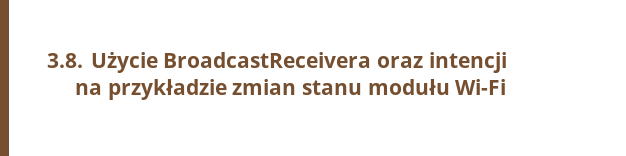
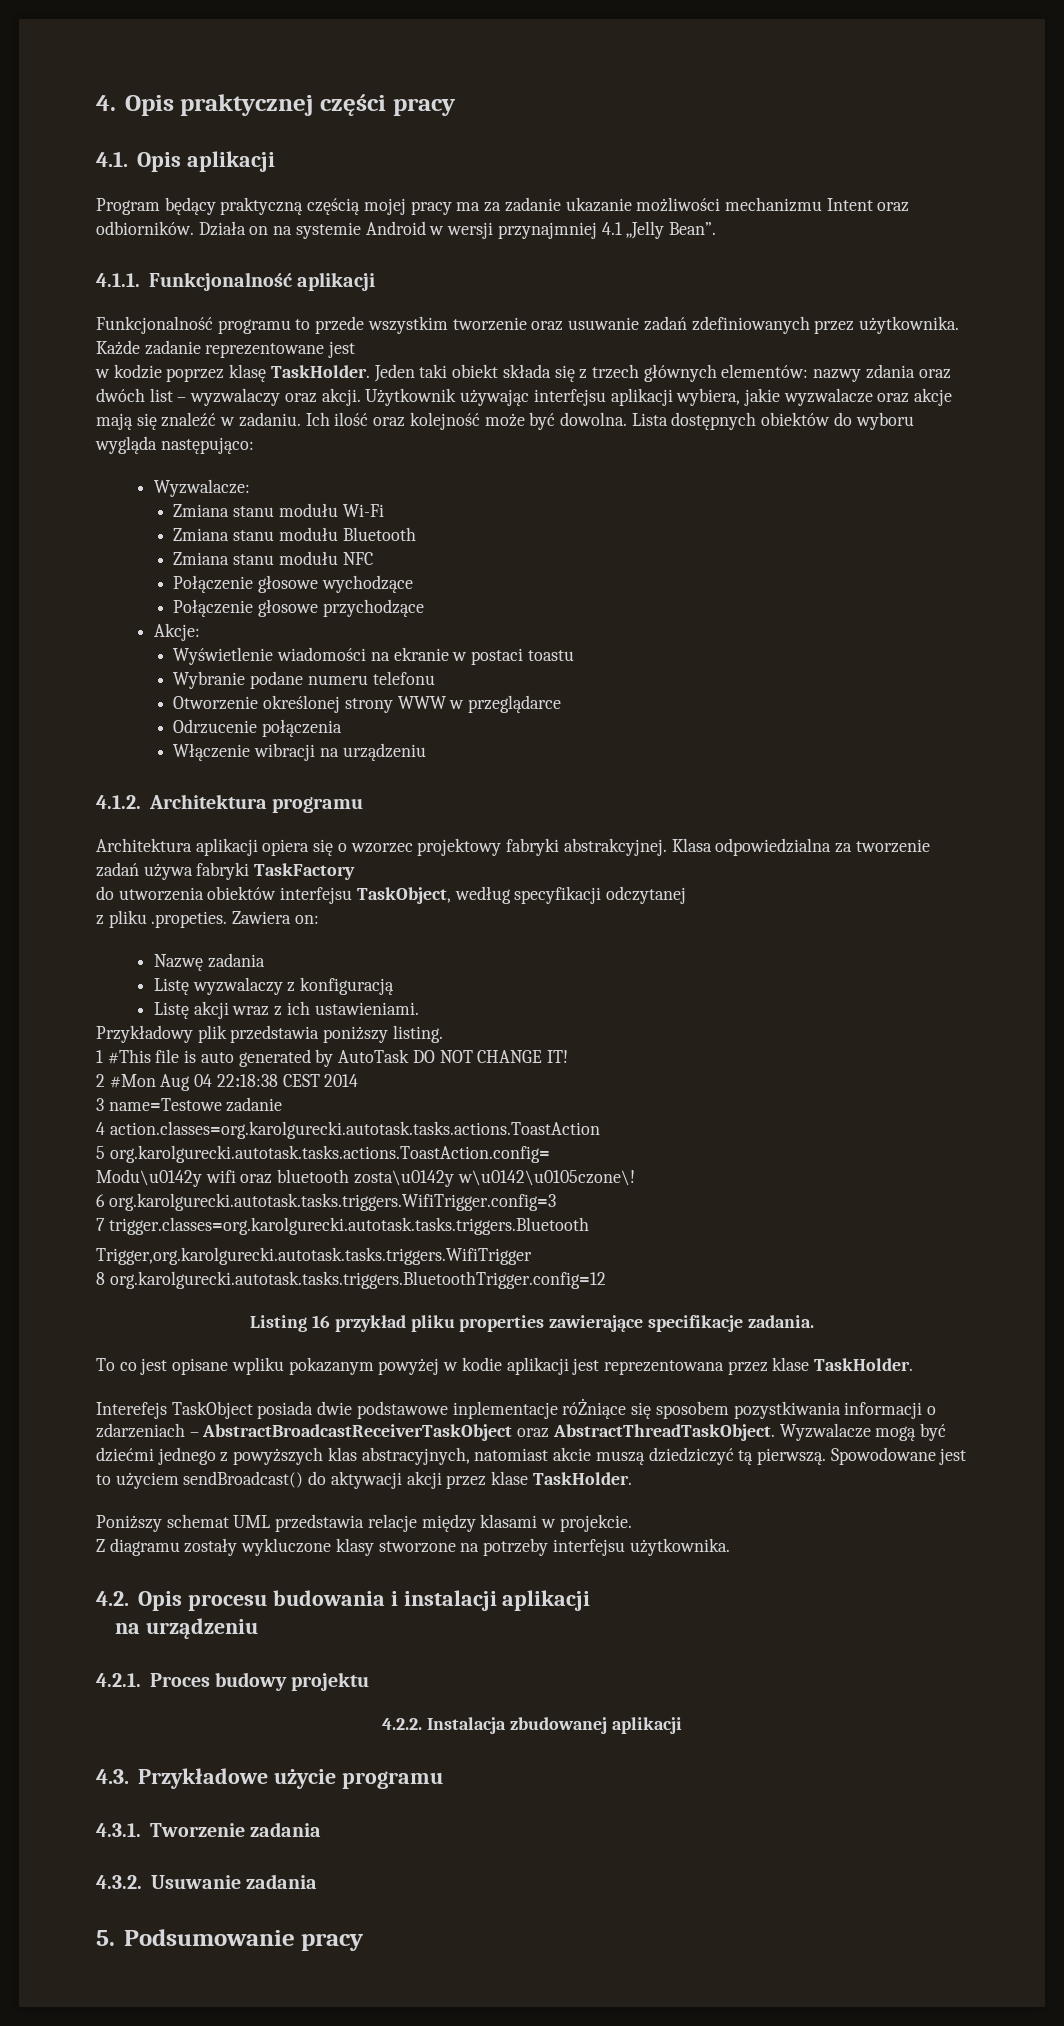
- 3.8. Użycie BroadcastReceivera oraz intencji
- na przykładzie zmian stanu modułu Wi-Fi
+ 4. Opis praktycznej części pracy
+ 4.1. Opis aplikacji
+ Program będący praktyczną częścią mojej pracy ma za zadanie ukazanie możliwości mechanizmu Intent oraz odbiorników. Działa on na systemie Android w wersji przynajmniej 4.1 „Jelly Bean”.
+ 4.1.1. Funkcjonalność aplikacji
+ Funkcjonalność programu to przede wszystkim tworzenie oraz usuwanie zadań zdefiniowanych przez użytkownika. Każde zadanie reprezentowane jest
+ w kodzie poprzez klasę TaskHolder. Jeden taki obiekt składa się z trzech głównych elementów: nazwy zdania oraz dwóch list – wyzwalaczy oraz akcji. Użytkownik używając interfejsu aplikacji wybiera, jakie wyzwalacze oraz akcje mają się znaleźć w zadaniu. Ich ilość oraz kolejność może być dowolna. Lista dostępnych obiektów do wyboru wygląda następująco:
+ Wyzwalacze:
+ Zmiana stanu modułu Wi-Fi
+ Zmiana stanu modułu Bluetooth
+ Zmiana stanu modułu NFC
+ Połączenie głosowe wychodzące
+ Połączenie głosowe przychodzące
+ Akcje:
+ Wyświetlenie wiadomości na ekranie w postaci toastu
+ Wybranie podane numeru telefonu
+ Otworzenie określonej strony WWW w przeglądarce
+ Odrzucenie połączenia
+ Włączenie wibracji na urządzeniu
+ 4.1.2. Architektura programu
+ Architektura aplikacji opiera się o wzorzec projektowy fabryki abstrakcyjnej. Klasa odpowiedzialna za tworzenie zadań używa fabryki TaskFactory
+ do utworzenia obiektów interfejsu TaskObject, według specyfikacji odczytanej
+ z pliku .propeties. Zawiera on:
+ Nazwę zadania
+ Listę wyzwalaczy z konfiguracją
+ Listę akcji wraz z ich ustawieniami.
+ Przykładowy plik przedstawia poniższy listing.
+ 1 #This file is auto generated by AutoTask DO NOT CHANGE IT!
+ 2 #Mon Aug 04 22:18:38 CEST 2014
+ 3 name=Testowe zadanie
+ 4 action.classes=org.karolgurecki.autotask.tasks.actions.ToastAction
+ 5 org.karolgurecki.autotask.tasks.actions.ToastAction.config=
+ Modu\u0142y wifi oraz bluetooth zosta\u0142y w\u0142\u0105czone\!
+ 6 org.karolgurecki.autotask.tasks.triggers.WifiTrigger.config=3
+ 7 trigger.classes=org.karolgurecki.autotask.tasks.triggers.Bluetooth
+ Trigger,org.karolgurecki.autotask.tasks.triggers.WifiTrigger
+ 8 org.karolgurecki.autotask.tasks.triggers.BluetoothTrigger.config=12
+ Listing 16 przykład pliku properties zawierające specifikacje zadania.
+ To co jest opisane wpliku pokazanym powyżej w kodie aplikacji jest reprezentowana przez klase TaskHolder.
+ Interefejs TaskObject posiada dwie podstawowe inplementacje róŻniące się sposobem pozystkiwania informacji o zdarzeniach – AbstractBroadcastReceiverTaskObject oraz AbstractThreadTaskObject. Wyzwalacze mogą być dziećmi jednego z powyższych klas abstracyjnych, natomiast akcie muszą dziedziczyć tą pierwszą. Spowodowane jest to użyciem sendBroadcast() do aktywacji akcji przez klase TaskHolder.
+ Poniższy schemat UML przedstawia relacje między klasami w projekcie.
+ Z diagramu zostały wykluczone klasy stworzone na potrzeby interfejsu użytkownika.
+ 4.2. Opis procesu budowania i instalacji aplikacji
+ na urządzeniu
+ 4.2.1. Proces budowy projektu
+ 4.2.2. Instalacja zbudowanej aplikacji
+ 4.3. Przykładowe użycie programu
+ 4.3.1. Tworzenie zadania
+ 4.3.2. Usuwanie zadania
+ 5. Podsumowanie pracy

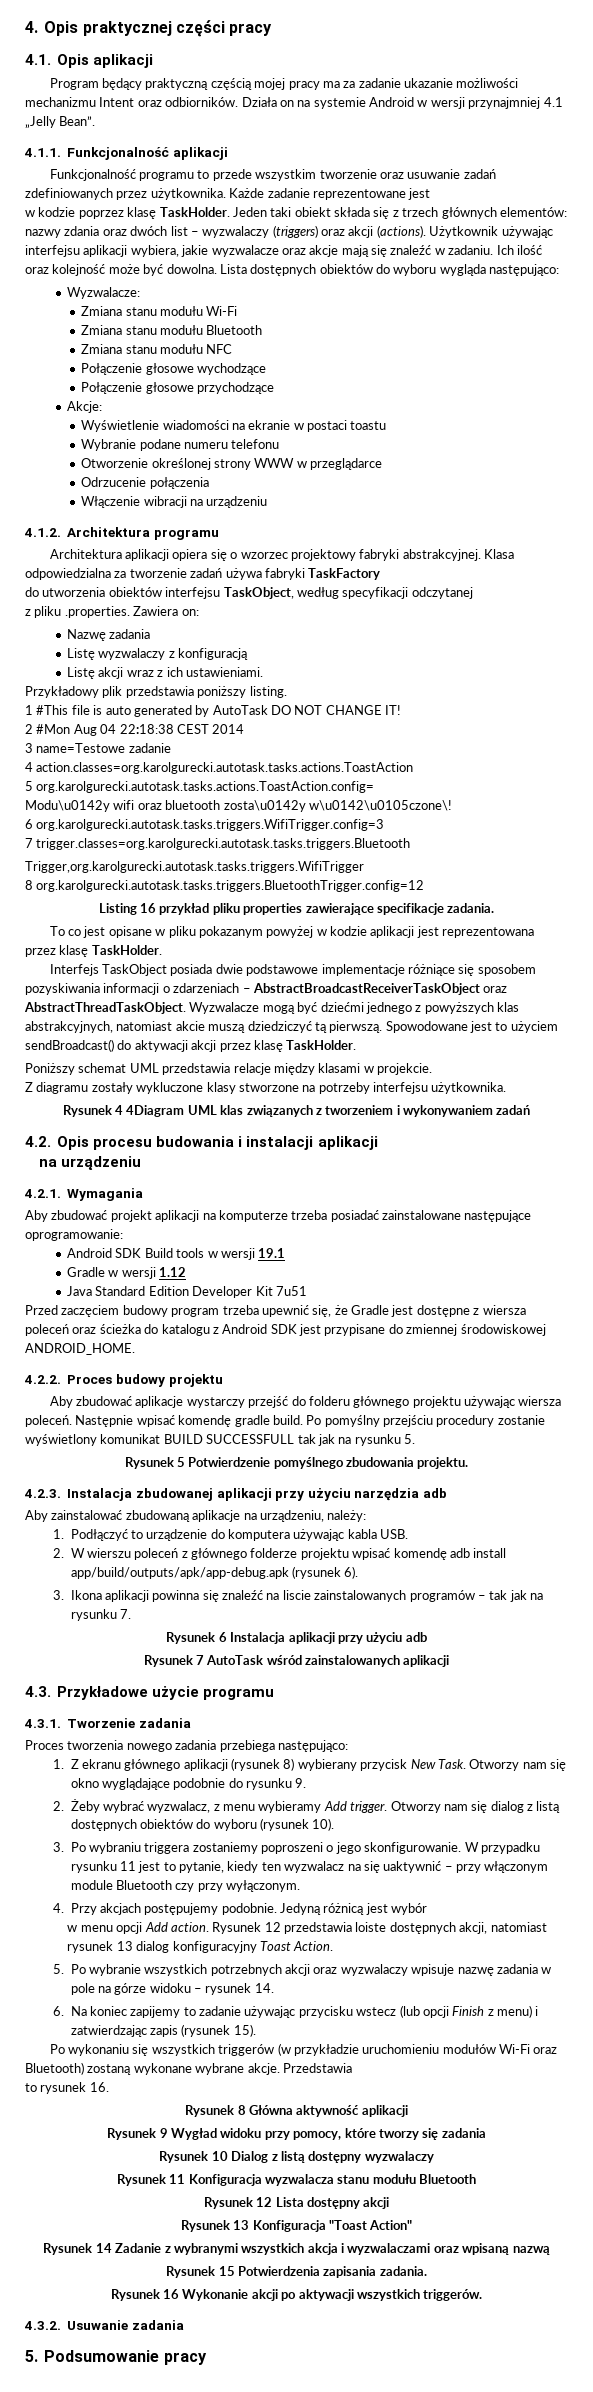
- Jeden taki obiekt składa się z trzech głównych elementów: nazwy zdania oraz dwóch list – wyzwalaczy oraz akcji.
+ Jeden taki obiekt składa się z trzech głównych elementów: nazwy zdania oraz dwóch list – wyzwalaczy (triggers) oraz akcji (actions).
- z pliku .propeties. Zawiera on:
+ z pliku .properties. Zawiera on:
- To co jest opisane wpliku pokazanym powyżej w kodie aplikacji jest reprezentowana przez klase TaskHolder.
- Interefejs TaskObject posiada dwie podstawowe inplementacje róŻniące się sposobem pozystkiwania informacji o zdarzeniach – AbstractBroadcastReceiverTaskObject oraz AbstractThreadTaskObject.
+ To co jest opisane w pliku pokazanym powyżej w kodzie aplikacji jest reprezentowana przez klasę TaskHolder.
+ Interfejs TaskObject posiada dwie podstawowe implementacje różniące się sposobem pozyskiwania informacji o zdarzeniach – AbstractBroadcastReceiverTaskObject oraz AbstractThreadTaskObject.
- Wyzwalacze mogą być dziećmi jednego z powyższych klas abstracyjnych, natomiast akcie muszą dziedziczyć tą pierwszą.
+ Wyzwalacze mogą być dziećmi jednego z powyższych klas abstrakcyjnych, natomiast akcie muszą dziedziczyć tą pierwszą.
- Spowodowane jest to użyciem sendBroadcast() do aktywacji akcji przez klase TaskHolder.
+ Spowodowane jest to użyciem sendBroadcast() do aktywacji akcji przez klasę TaskHolder.
+ Rysunek 4 4Diagram UML klas związanych z tworzeniem i wykonywaniem zadań
- 4.2.1. Proces budowy projektu
- 4.2.2. Instalacja zbudowanej aplikacji
+ 4.2.1. Wymagania
+ Aby zbudować projekt aplikacji na komputerze trzeba posiadać zainstalowane następujące oprogramowanie:
+ Android SDK Build tools w wersji 19.1
+ Gradle w wersji 1.12
+ Java Standard Edition Developer Kit 7u51
+ Przed zaczęciem budowy program trzeba upewnić się, że Gradle jest dostępne z wiersza poleceń oraz ścieżka do katalogu z Android SDK jest przypisane do zmiennej środowiskowej ANDROID_HOME.
+ 4.2.2. Proces budowy projektu
+ Aby zbudować aplikacje wystarczy przejść do folderu głównego projektu używając wiersza poleceń. Następnie wpisać komendę gradle build. Po pomyślny przejściu procedury zostanie wyświetlony komunikat BUILD SUCCESSFULL tak jak na rysunku 5.
+ Rysunek 5 Potwierdzenie pomyślnego zbudowania projektu.
+ 4.2.3. Instalacja zbudowanej aplikacji przy użyciu narzędzia adb
+ Aby zainstalować zbudowaną aplikacje na urządzeniu, należy:
+ 1. Podłączyć to urządzenie do komputera używając kabla USB.
+ 2. W wierszu poleceń z głównego folderze projektu wpisać komendę adb install app/build/outputs/apk/app-debug.apk (rysunek 6).
+ 3. Ikona aplikacji powinna się znaleźć na liscie zainstalowanych programów – tak jak na rysunku 7.
+ Rysunek 6 Instalacja aplikacji przy użyciu adb
+ Rysunek 7 AutoTask wśród zainstalowanych aplikacji
+ Proces tworzenia nowego zadania przebiega następująco:
+ 1. Z ekranu głównego aplikacji (rysunek 8) wybierany przycisk New Task. Otworzy nam się okno wyglądające podobnie do rysunku 9.
+ 2. Żeby wybrać wyzwalacz, z menu wybieramy Add trigger. Otworzy nam się dialog z listą dostępnych obiektów do wyboru (rysunek 10).
+ 3. Po wybraniu triggera zostaniemy poproszeni o jego skonfigurowanie. W przypadku rysunku 11 jest to pytanie, kiedy ten wyzwalacz na się uaktywnić – przy włączonym module Bluetooth czy przy wyłączonym.
+ 4. Przy akcjach postępujemy podobnie. Jedyną różnicą jest wybór
+ w menu opcji Add action. Rysunek 12 przedstawia loiste dostępnych akcji, natomiast rysunek 13 dialog konfiguracyjny Toast Action.
+ 5. Po wybranie wszystkich potrzebnych akcji oraz wyzwalaczy wpisuje nazwę zadania w pole na górze widoku – rysunek 14.
+ 6. Na koniec zapijemy to zadanie używając przycisku wstecz (lub opcji Finish z menu) i zatwierdzając zapis (rysunek 15).
+ Po wykonaniu się wszystkich triggerów (w przykładzie uruchomieniu modułów Wi-Fi oraz Bluetooth) zostaną wykonane wybrane akcje. Przedstawia
+ to rysunek 16.
+ Rysunek 8 Główna aktywność aplikacji
+ Rysunek 9 Wygład widoku przy pomocy, które tworzy się zadania
+ Rysunek 10 Dialog z listą dostępny wyzwalaczy
+ Rysunek 11 Konfiguracja wyzwalacza stanu modułu Bluetooth
+ Rysunek 12 Lista dostępny akcji
+ Rysunek 13 Konfiguracja "Toast Action"
+ Rysunek 14 Zadanie z wybranymi wszystkich akcja i wyzwalaczami oraz wpisaną nazwą
+ Rysunek 15 Potwierdzenia zapisania zadania.
+ Rysunek 16 Wykonanie akcji po aktywacji wszystkich triggerów.

